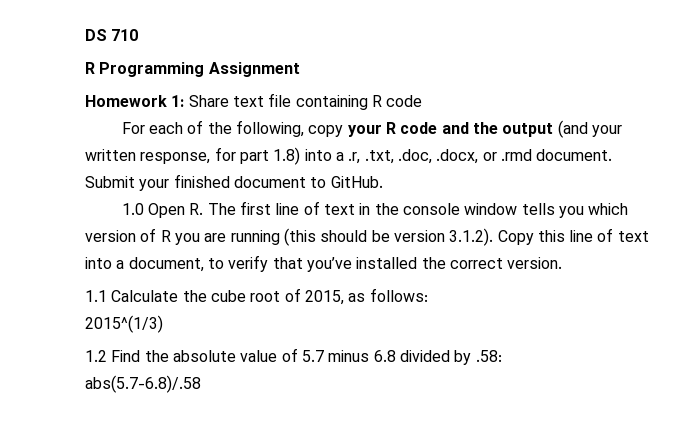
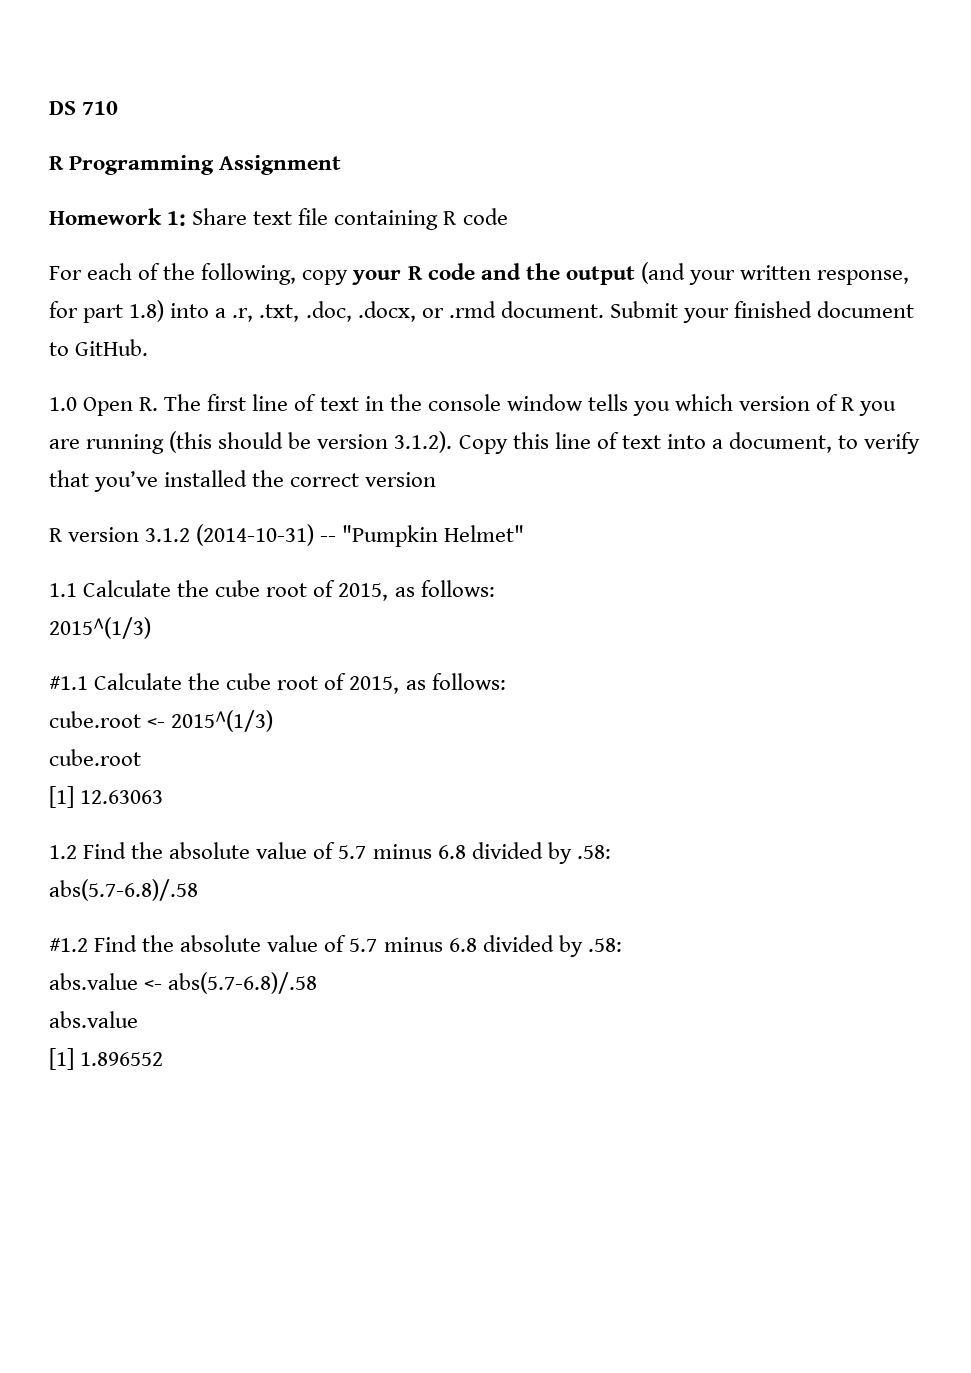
- 1.0 Open R. The first line of text in the console window tells you which version of R you are running (this should be version 3.1.2). Copy this line of text into a document, to verify that you’ve installed the correct version.
+ 1.0 Open R. The first line of text in the console window tells you which version of R you are running (this should be version 3.1.2). Copy this line of text into a document, to verify that you’ve installed the correct version
+ R version 3.1.2 (2014-10-31) -- "Pumpkin Helmet"
+ #1.1 Calculate the cube root of 2015, as follows:
+ cube.root <- 2015^(1/3)
+ cube.root
+ [1] 12.63063
+ #1.2 Find the absolute value of 5.7 minus 6.8 divided by .58:
+ abs.value <- abs(5.7-6.8)/.58
+ abs.value
+ [1] 1.896552

